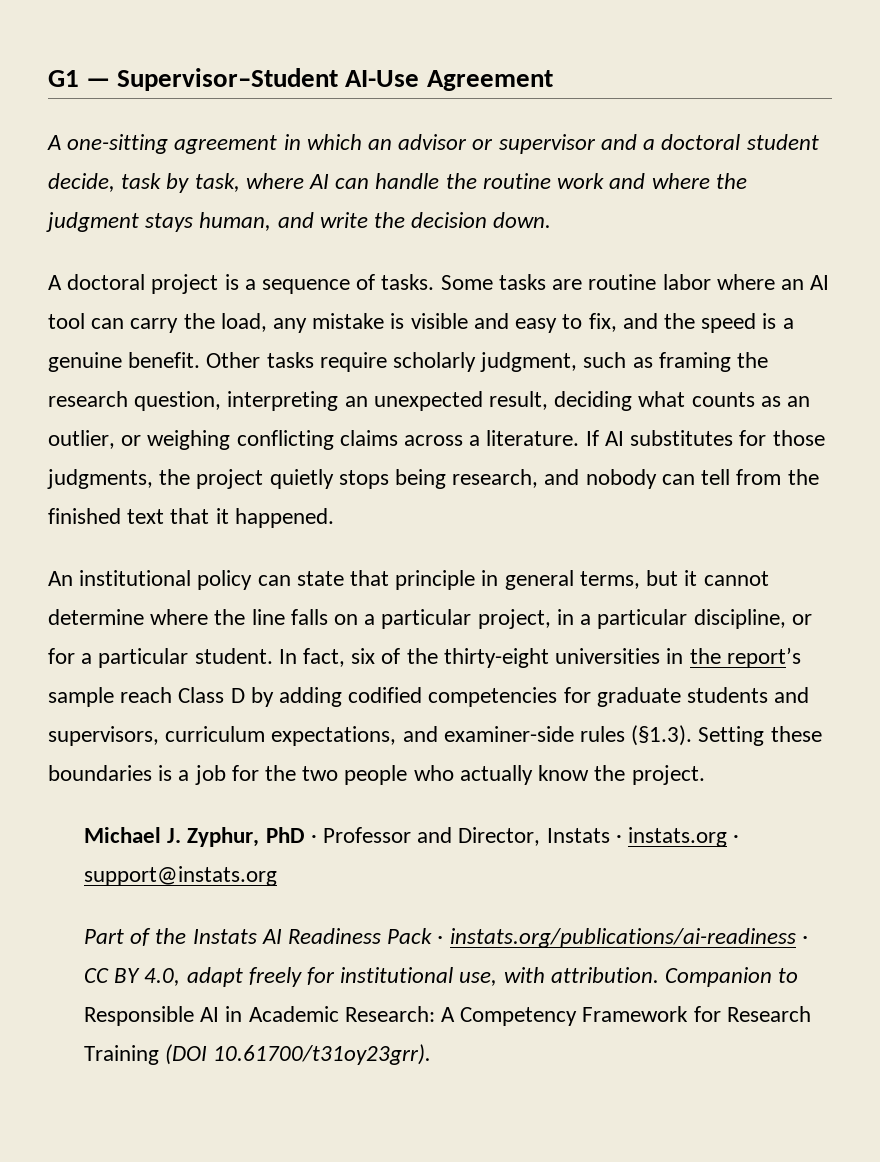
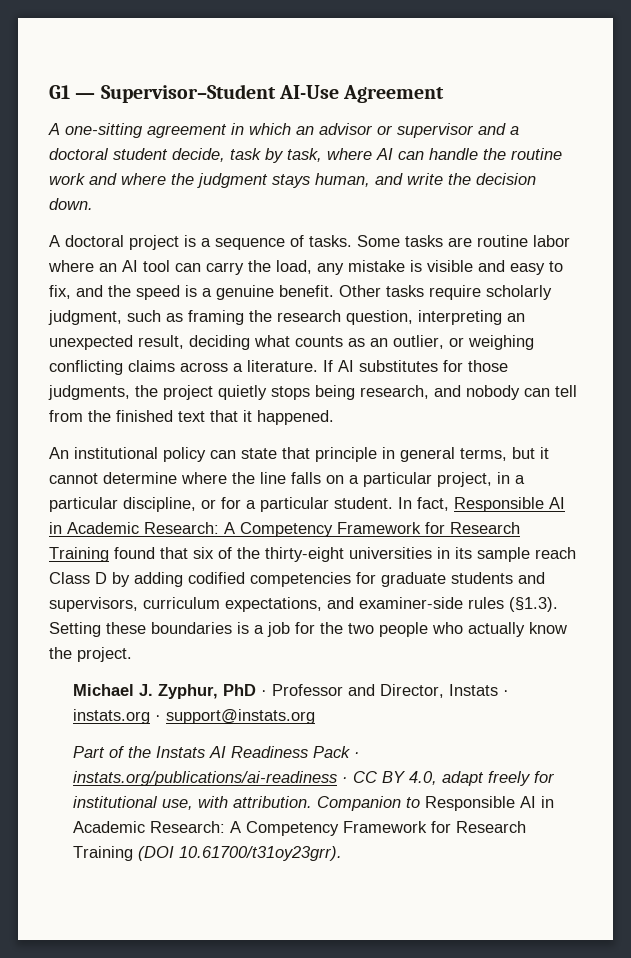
- In fact, six of the thirty-eight universities in the report’s sample reach Class D by adding codified competencies for graduate students and supervisors, curriculum expectations, and examiner-side rules (§1.3). Setting these boundaries is a job for the two people who actually know the project.
+ In fact, Responsible AI in Academic Research: A Competency Framework for Research Training found that six of the thirty-eight universities in its sample reach Class D by adding codified competencies for graduate students and supervisors, curriculum expectations, and examiner-side rules (§1.3). Setting these boundaries is a job for the two people who actually know the project.

